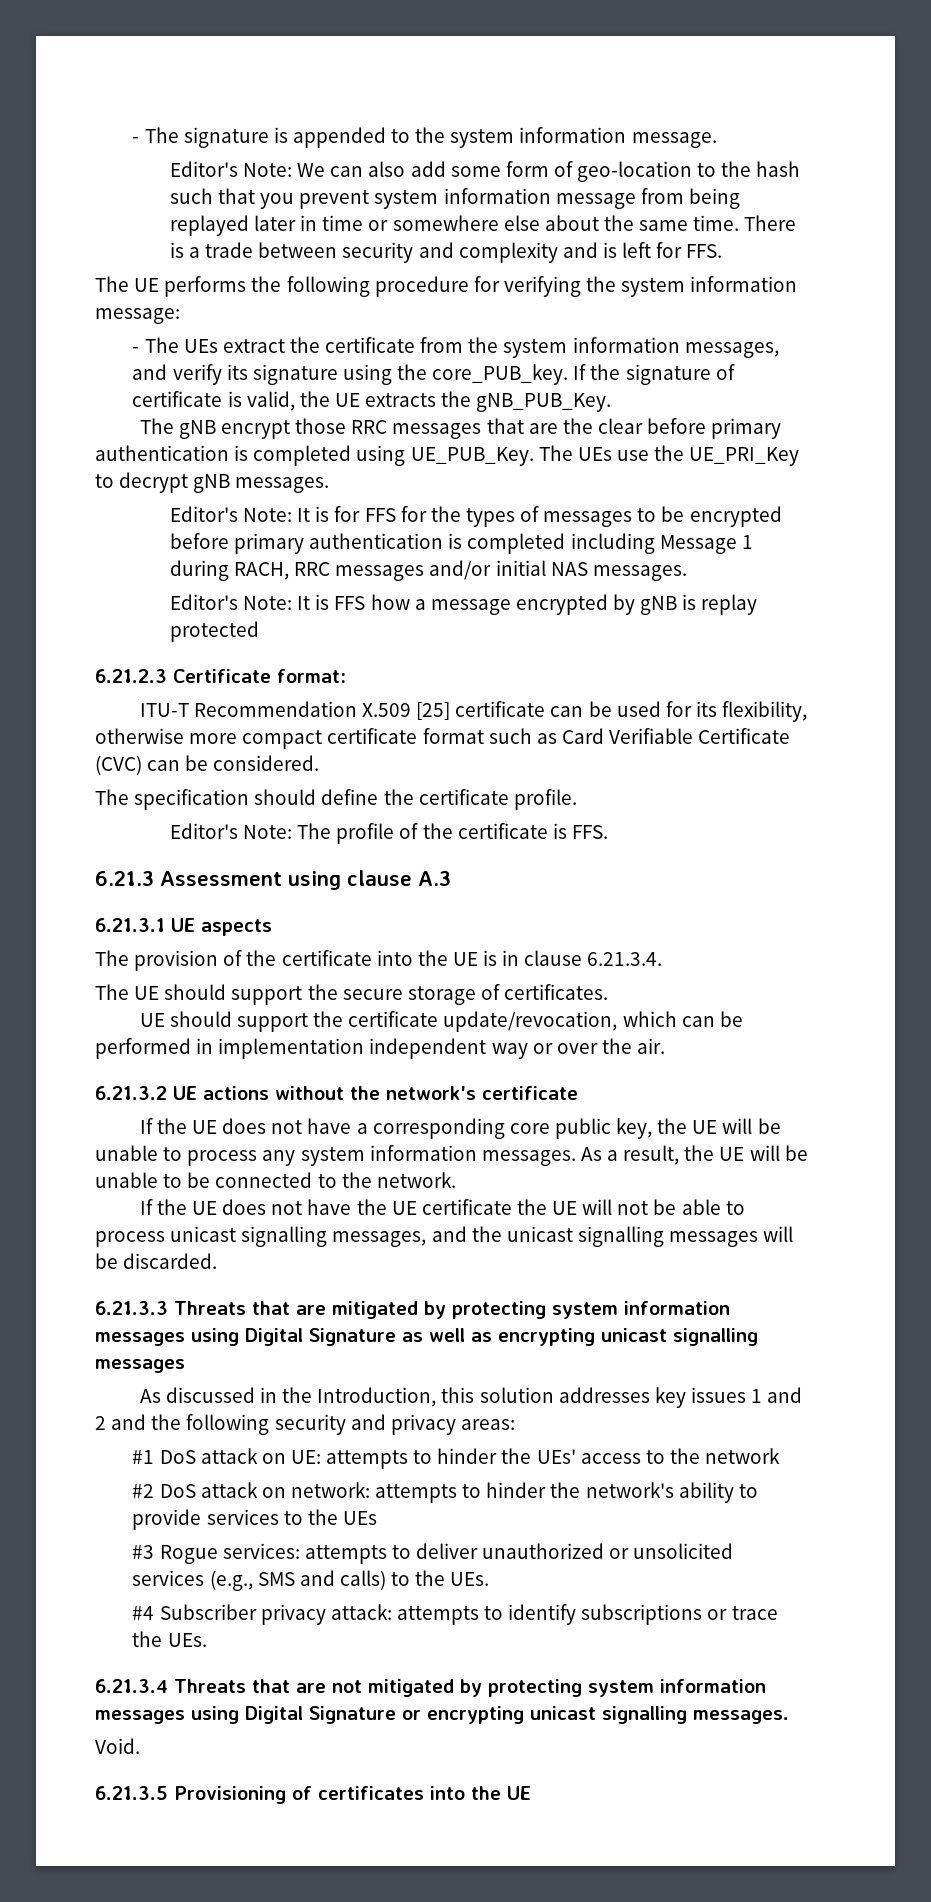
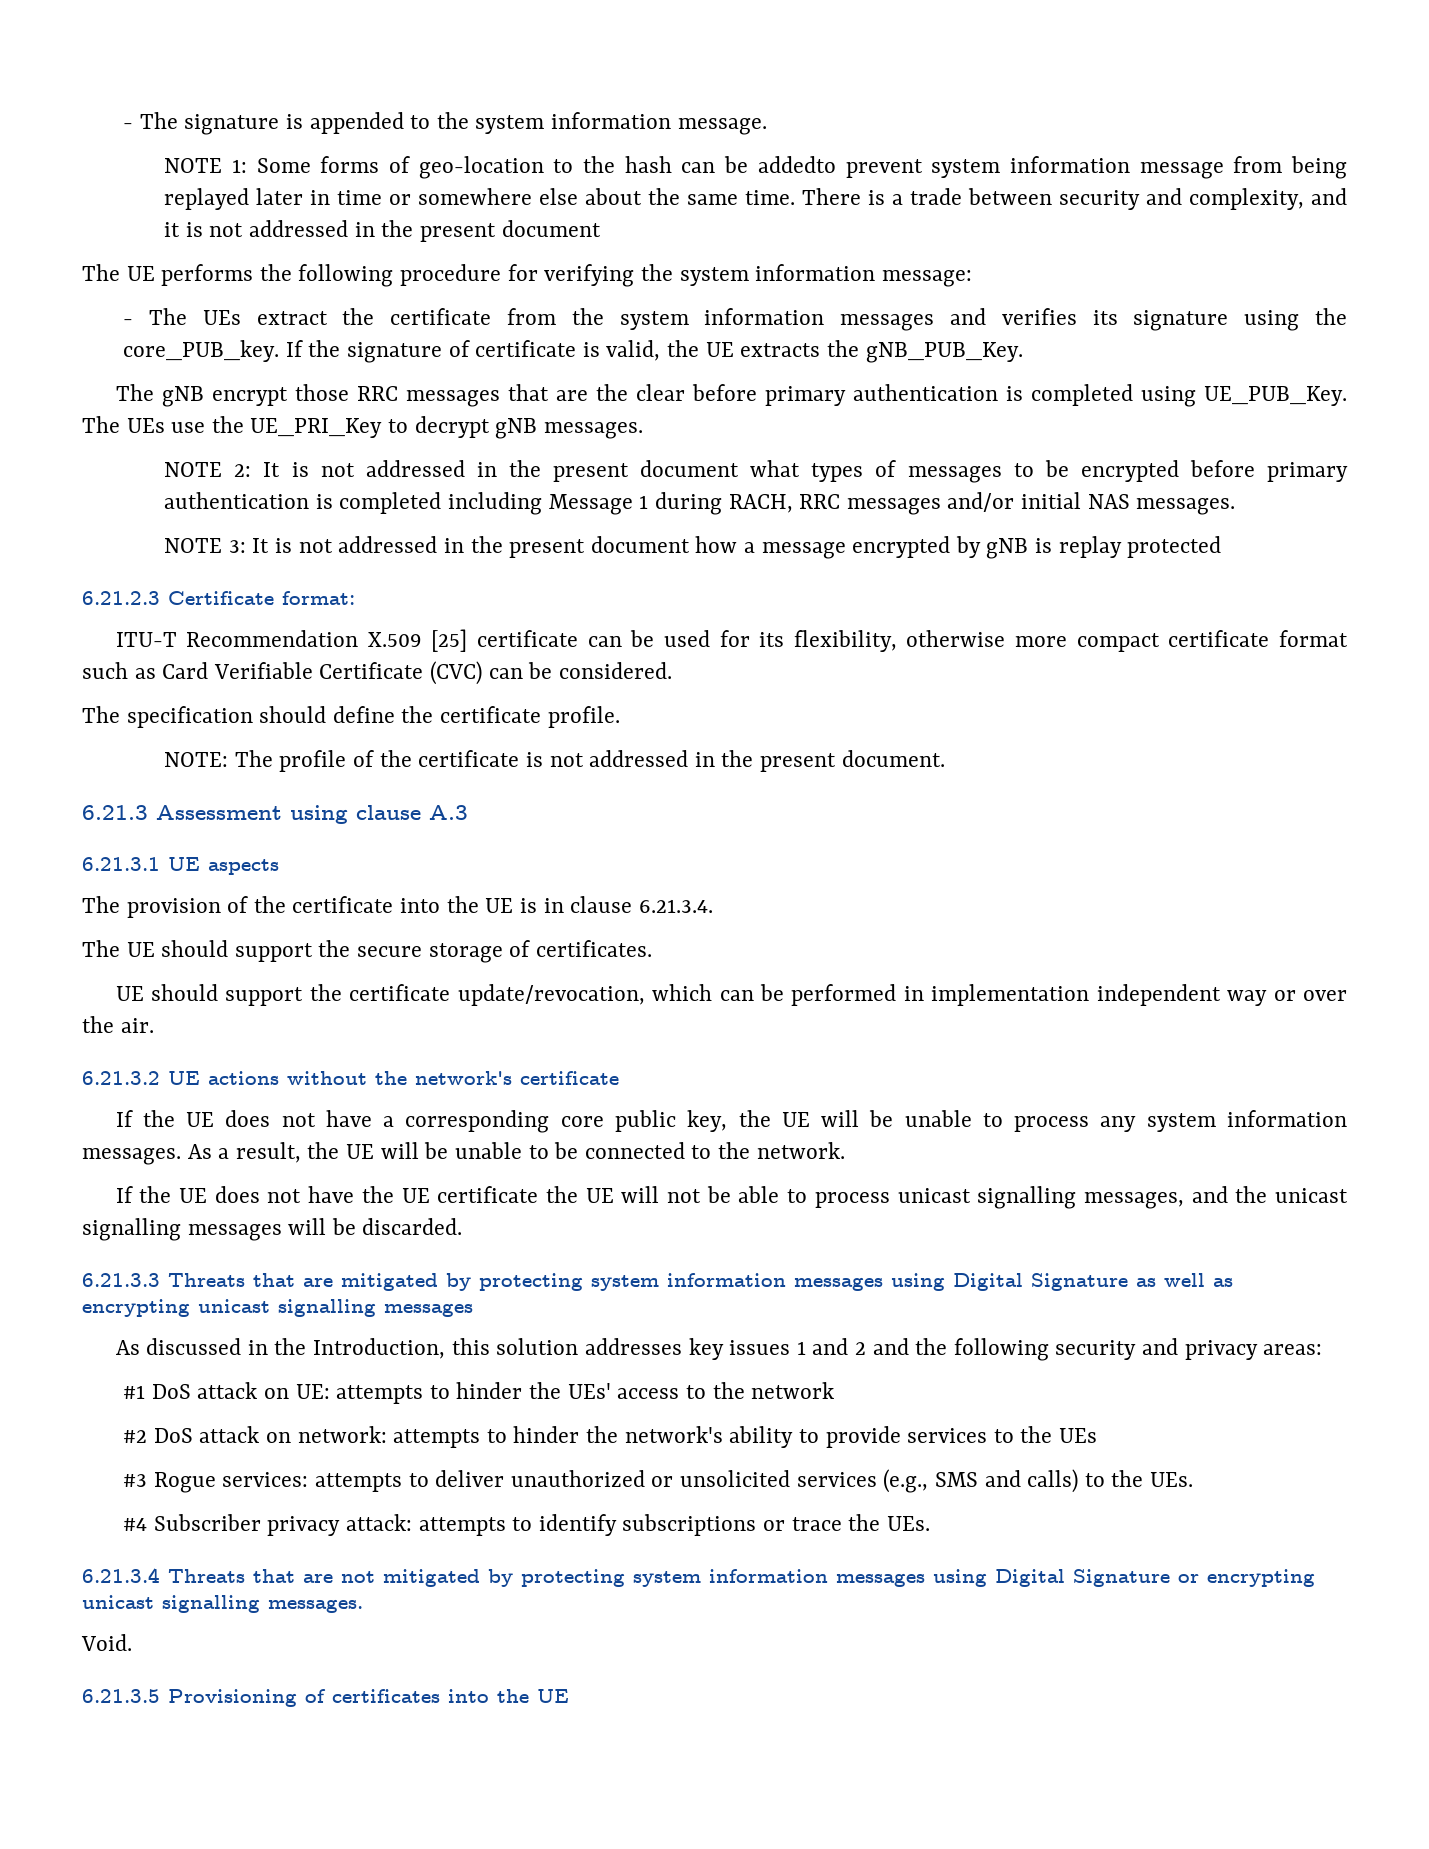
- Editor's Note: We can also add some form of geo-location to the hash such that you prevent system information message from being replayed later in time or somewhere else about the same time.
+ NOTE 1: Some forms of geo-location to the hash can be addedto prevent system information message from being replayed later in time or somewhere else about the same time.
- There is a trade between security and complexity and is left for FFS.
+ There is a trade between security and complexity, and it is not addressed in the present document
- - The UEs extract the certificate from the system information messages, and verify its signature using the core_PUB_key.
+ - The UEs extract the certificate from the system information messages and verifies its signature using the core_PUB_key.
- Editor's Note: It is for FFS for the types of messages to be encrypted before primary authentication is completed including Message 1 during RACH, RRC messages and/or initial NAS messages.
+ NOTE 2: It is not addressed in the present document what types of messages to be encrypted before primary authentication is completed including Message 1 during RACH, RRC messages and/or initial NAS messages.
- Editor's Note: It is FFS how a message encrypted by gNB is replay protected
+ NOTE 3: It is not addressed in the present document how a message encrypted by gNB is replay protected
- Editor's Note: The profile of the certificate is FFS.
+ NOTE: The profile of the certificate is not addressed in the present document.

